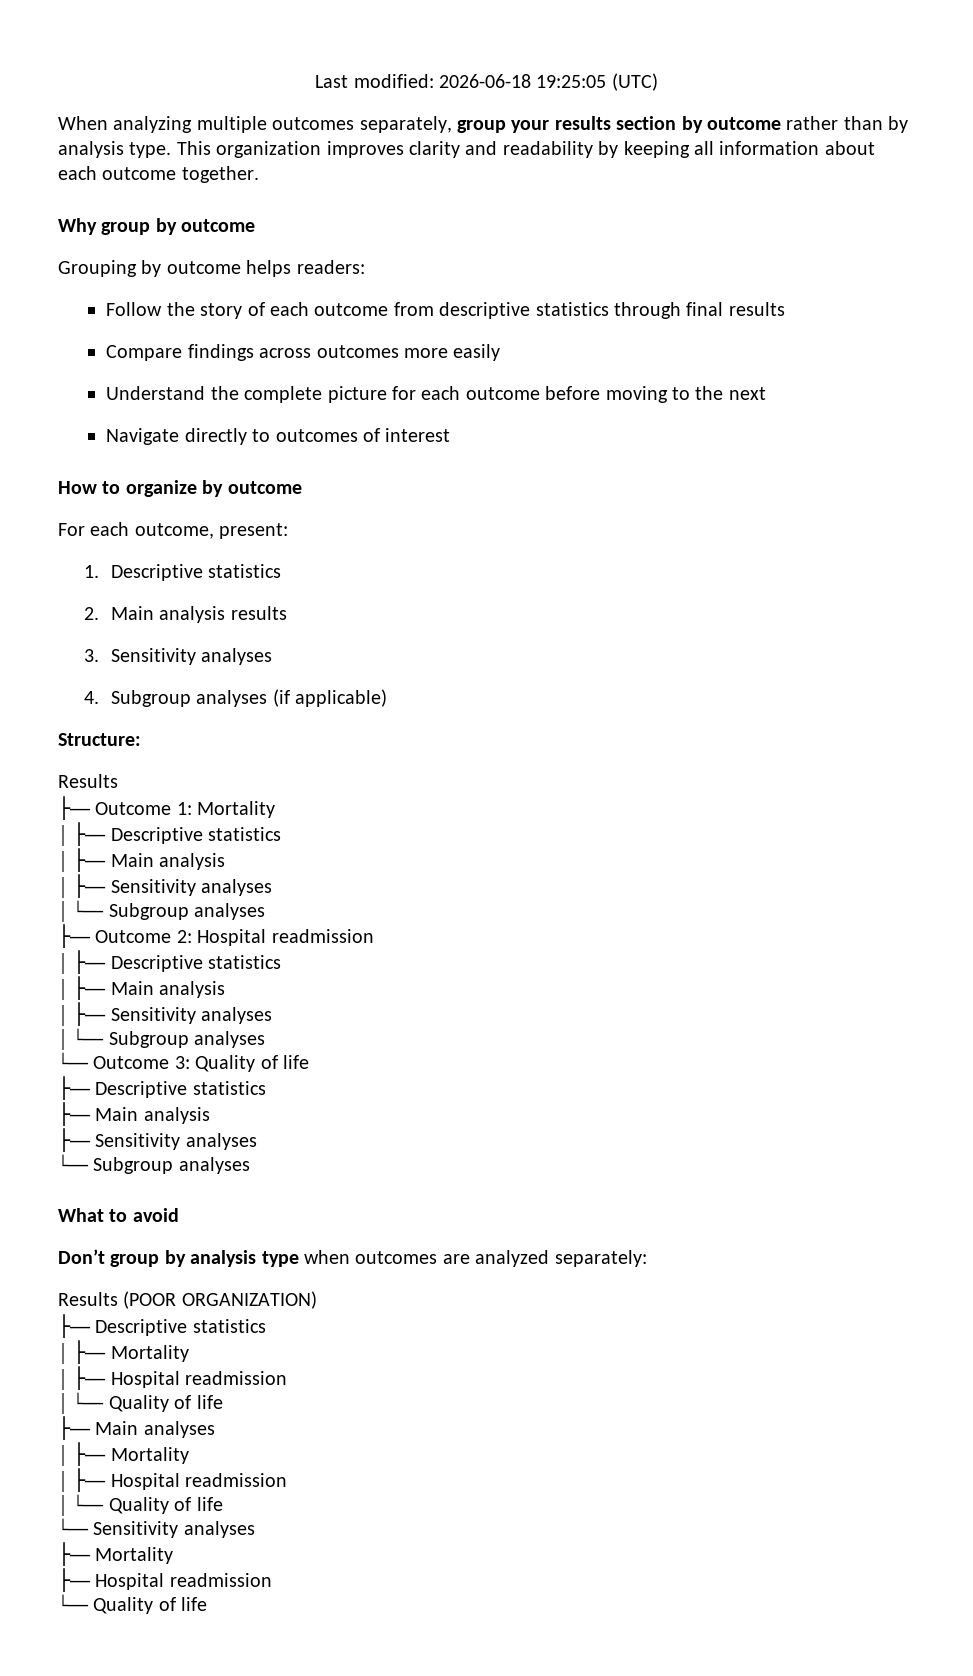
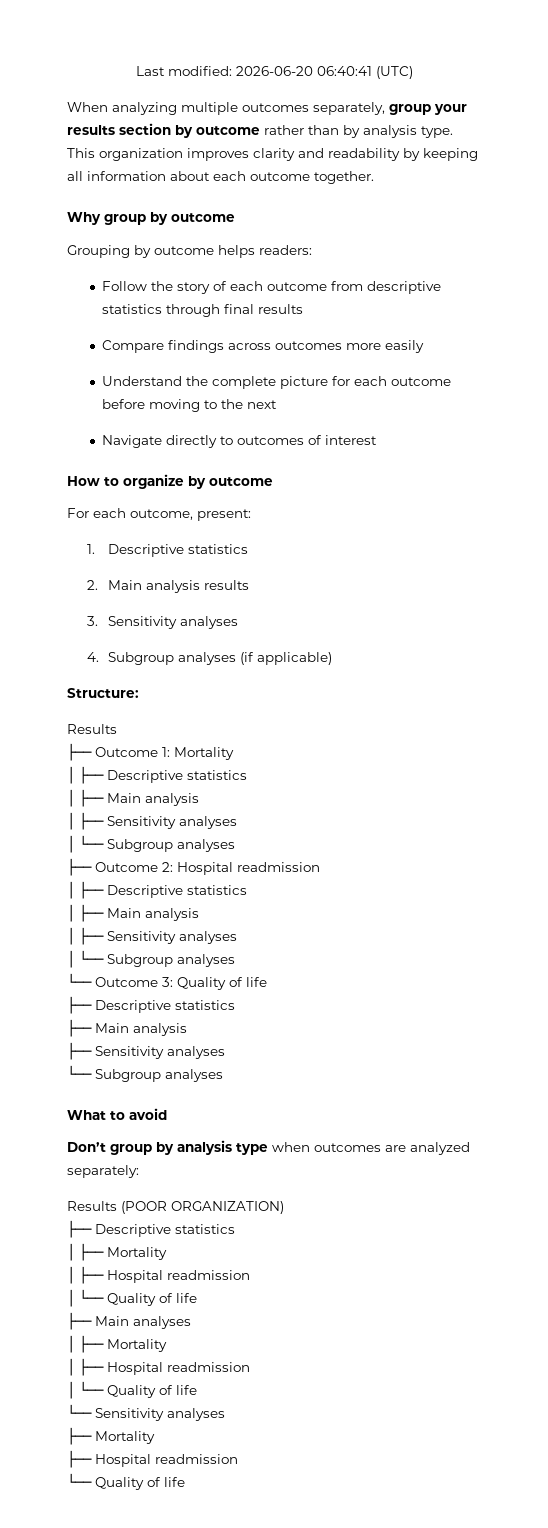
- Last modified: 2026-06-18 19:25:05 (UTC)
+ Last modified: 2026-06-20 06:40:41 (UTC)

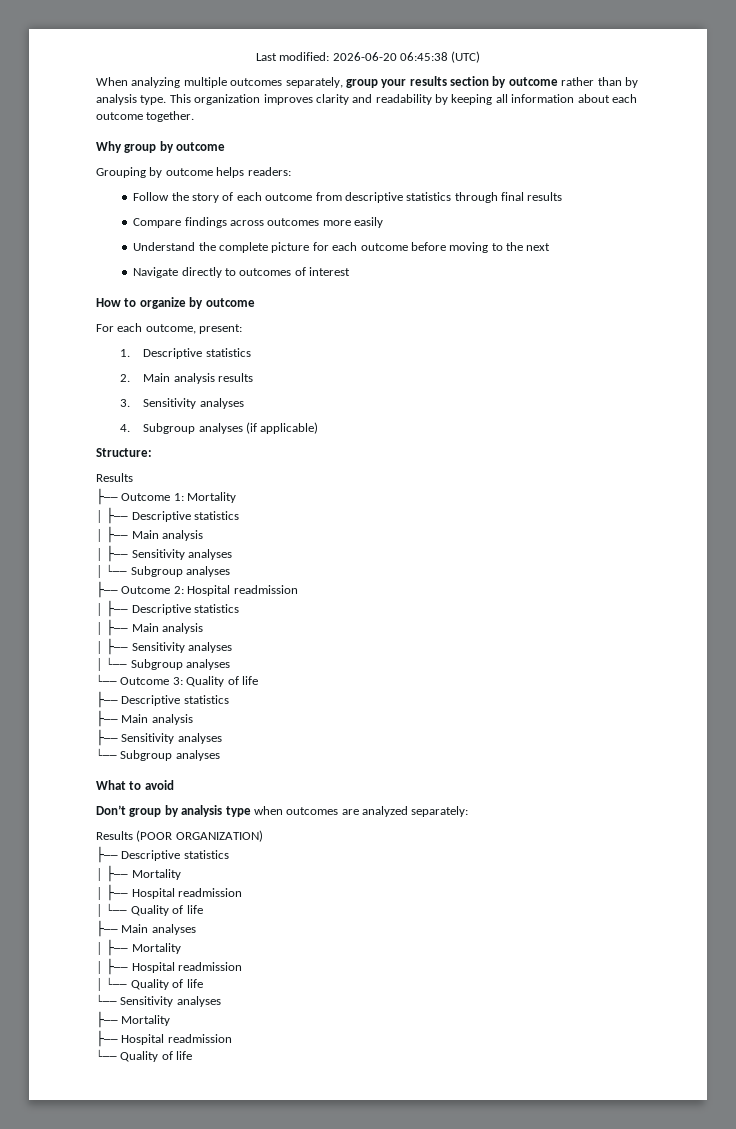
- Last modified: 2026-06-20 06:40:41 (UTC)
+ Last modified: 2026-06-20 06:45:38 (UTC)

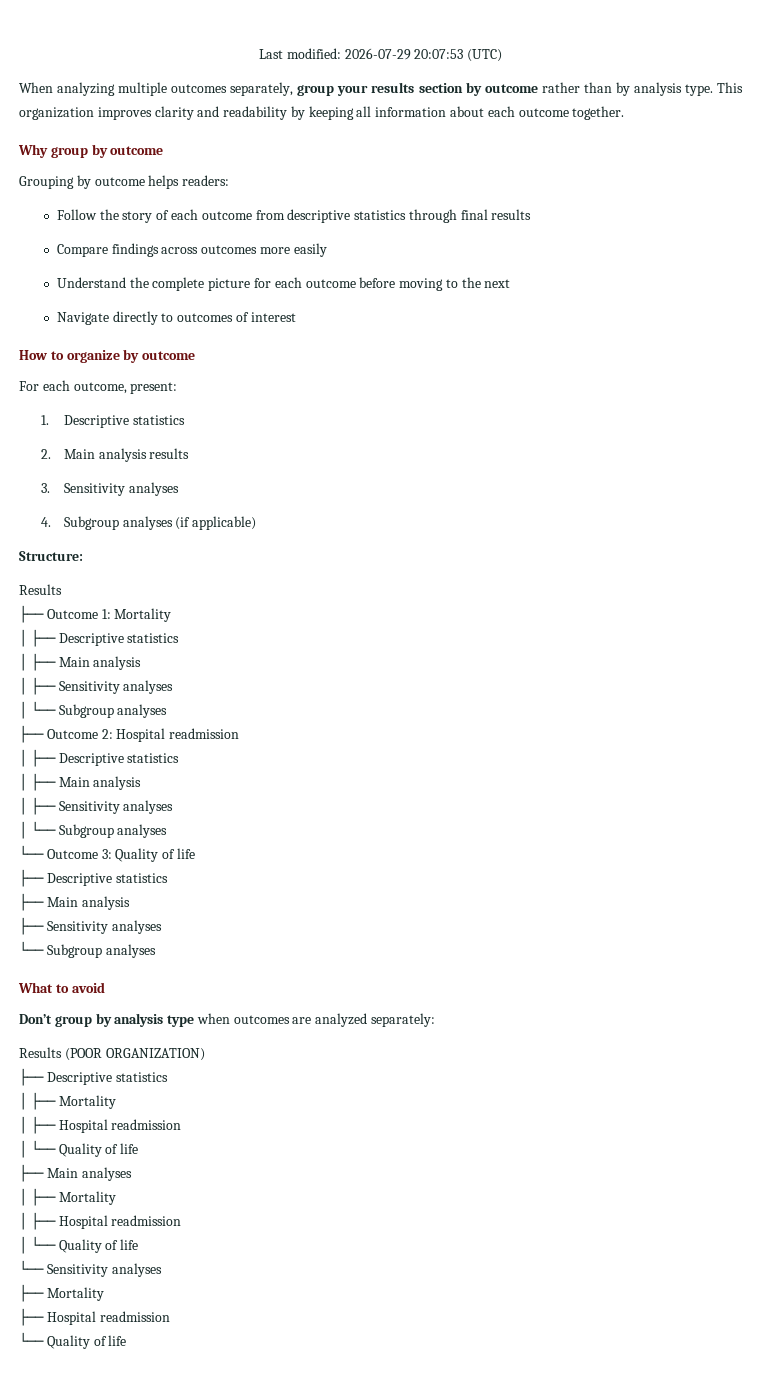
- Last modified: 2026-06-20 06:45:38 (UTC)
+ Last modified: 2026-07-29 20:07:53 (UTC)

